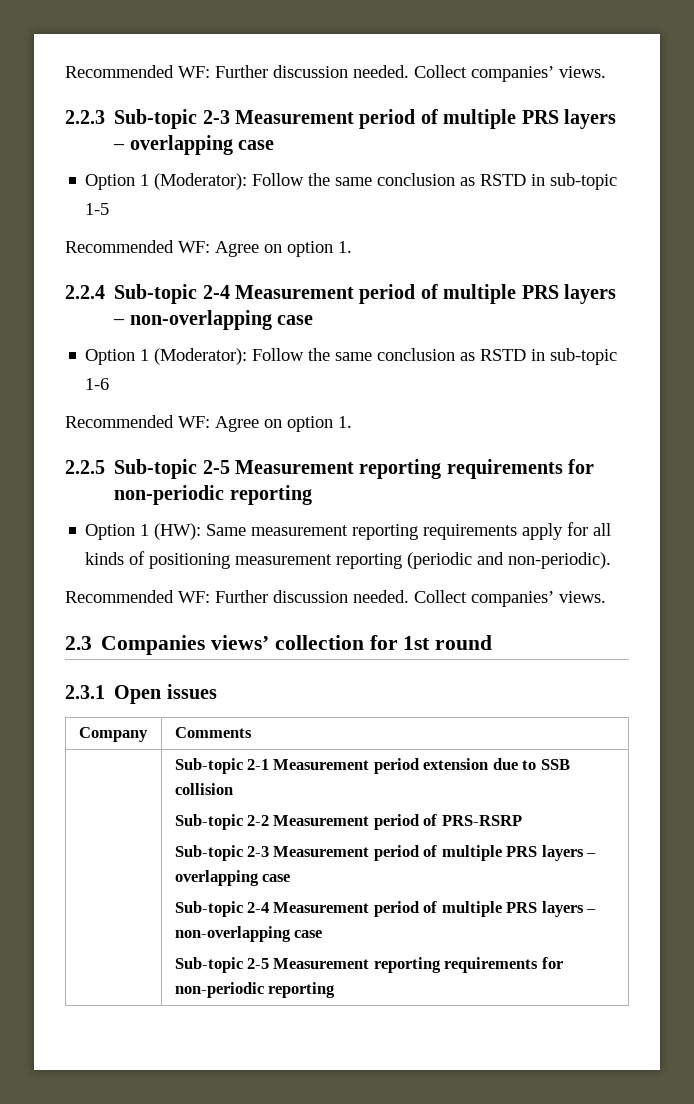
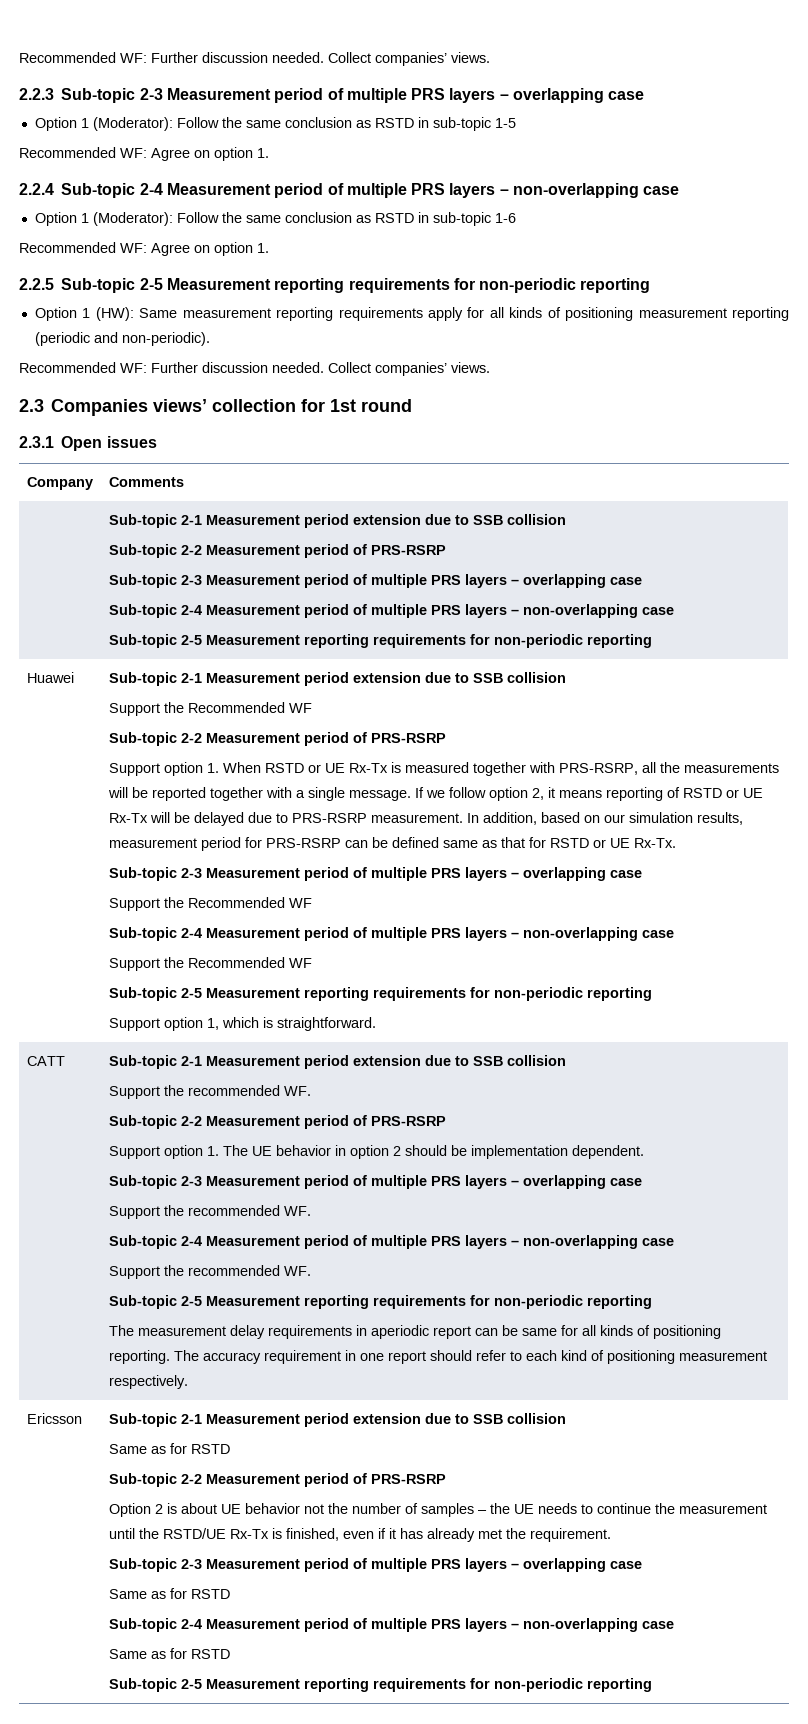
+ Huawei | Sub-topic 2-1 Measurement period extension due to SSB collision
+ Support the Recommended WF
+ Sub-topic 2-2 Measurement period of PRS-RSRP
+ Support option 1. When RSTD or UE Rx-Tx is measured together with PRS-RSRP, all the measurements will be reported together with a single message. If we follow option 2, it means reporting of RSTD or UE Rx-Tx will be delayed due to PRS-RSRP measurement. In addition, based on our simulation results, measurement period for PRS-RSRP can be defined same as that for RSTD or UE Rx-Tx.
+ Sub-topic 2-3 Measurement period of multiple PRS layers – overlapping case
+ Support the Recommended WF
+ Sub-topic 2-4 Measurement period of multiple PRS layers – non-overlapping case
+ Support the Recommended WF
+ Sub-topic 2-5 Measurement reporting requirements for non-periodic reporting
+ Support option 1, which is straightforward.
+ CATT | Sub-topic 2-1 Measurement period extension due to SSB collision
+ Support the recommended WF.
+ Sub-topic 2-2 Measurement period of PRS-RSRP
+ Support option 1. The UE behavior in option 2 should be implementation dependent.
+ Sub-topic 2-3 Measurement period of multiple PRS layers – overlapping case
+ Support the recommended WF.
+ Sub-topic 2-4 Measurement period of multiple PRS layers – non-overlapping case
+ Support the recommended WF.
+ Sub-topic 2-5 Measurement reporting requirements for non-periodic reporting
+ The measurement delay requirements in aperiodic report can be same for all kinds of positioning reporting. The accuracy requirement in one report should refer to each kind of positioning measurement respectively.
+ Ericsson | Sub-topic 2-1 Measurement period extension due to SSB collision
+ Same as for RSTD
+ Sub-topic 2-2 Measurement period of PRS-RSRP
+ Option 2 is about UE behavior not the number of samples – the UE needs to continue the measurement until the RSTD/UE Rx-Tx is finished, even if it has already met the requirement.
+ Sub-topic 2-3 Measurement period of multiple PRS layers – overlapping case
+ Same as for RSTD
+ Sub-topic 2-4 Measurement period of multiple PRS layers – non-overlapping case
+ Same as for RSTD
+ Sub-topic 2-5 Measurement reporting requirements for non-periodic reporting

